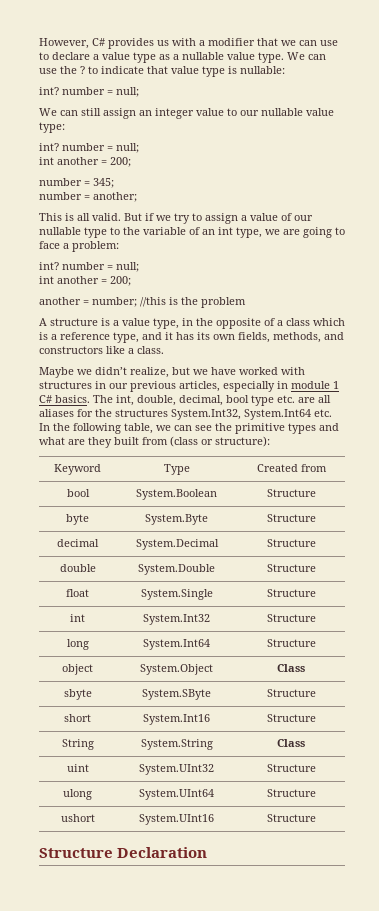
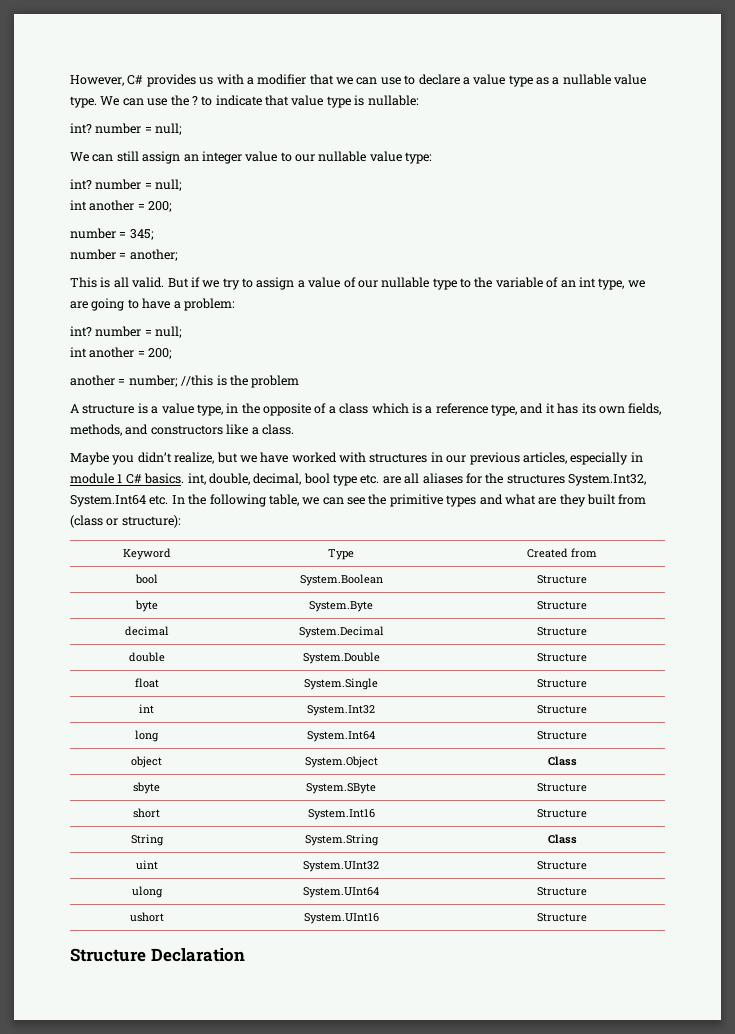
- But if we try to assign a value of our nullable type to the variable of an int type, we are going to face a problem:
+ But if we try to assign a value of our nullable type to the variable of an int type, we are going to have a problem:
- Maybe we didn’t realize, but we have worked with structures in our previous articles, especially in module 1 C# basics. The int, double, decimal, bool type etc. are all aliases for the structures System.Int32, System.Int64 etc. In the following table, we can see the primitive types and what are they built from (class or structure):
+ Maybe you didn’t realize, but we have worked with structures in our previous articles, especially in module 1 C# basics. int, double, decimal, bool type etc. are all aliases for the structures System.Int32, System.Int64 etc. In the following table, we can see the primitive types and what are they built from (class or structure):

